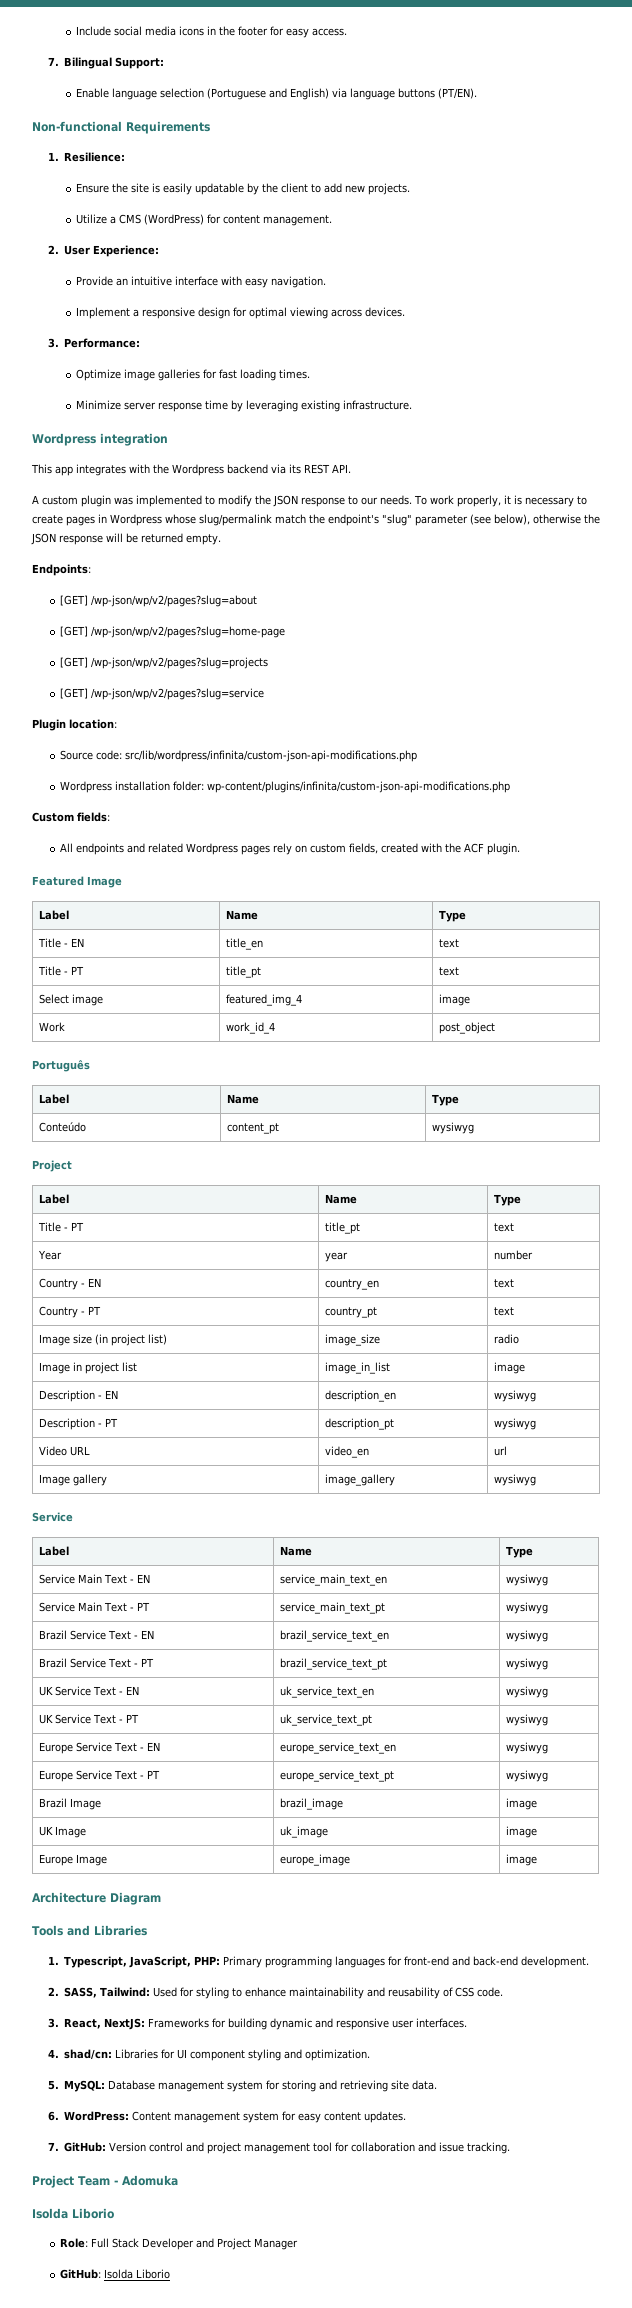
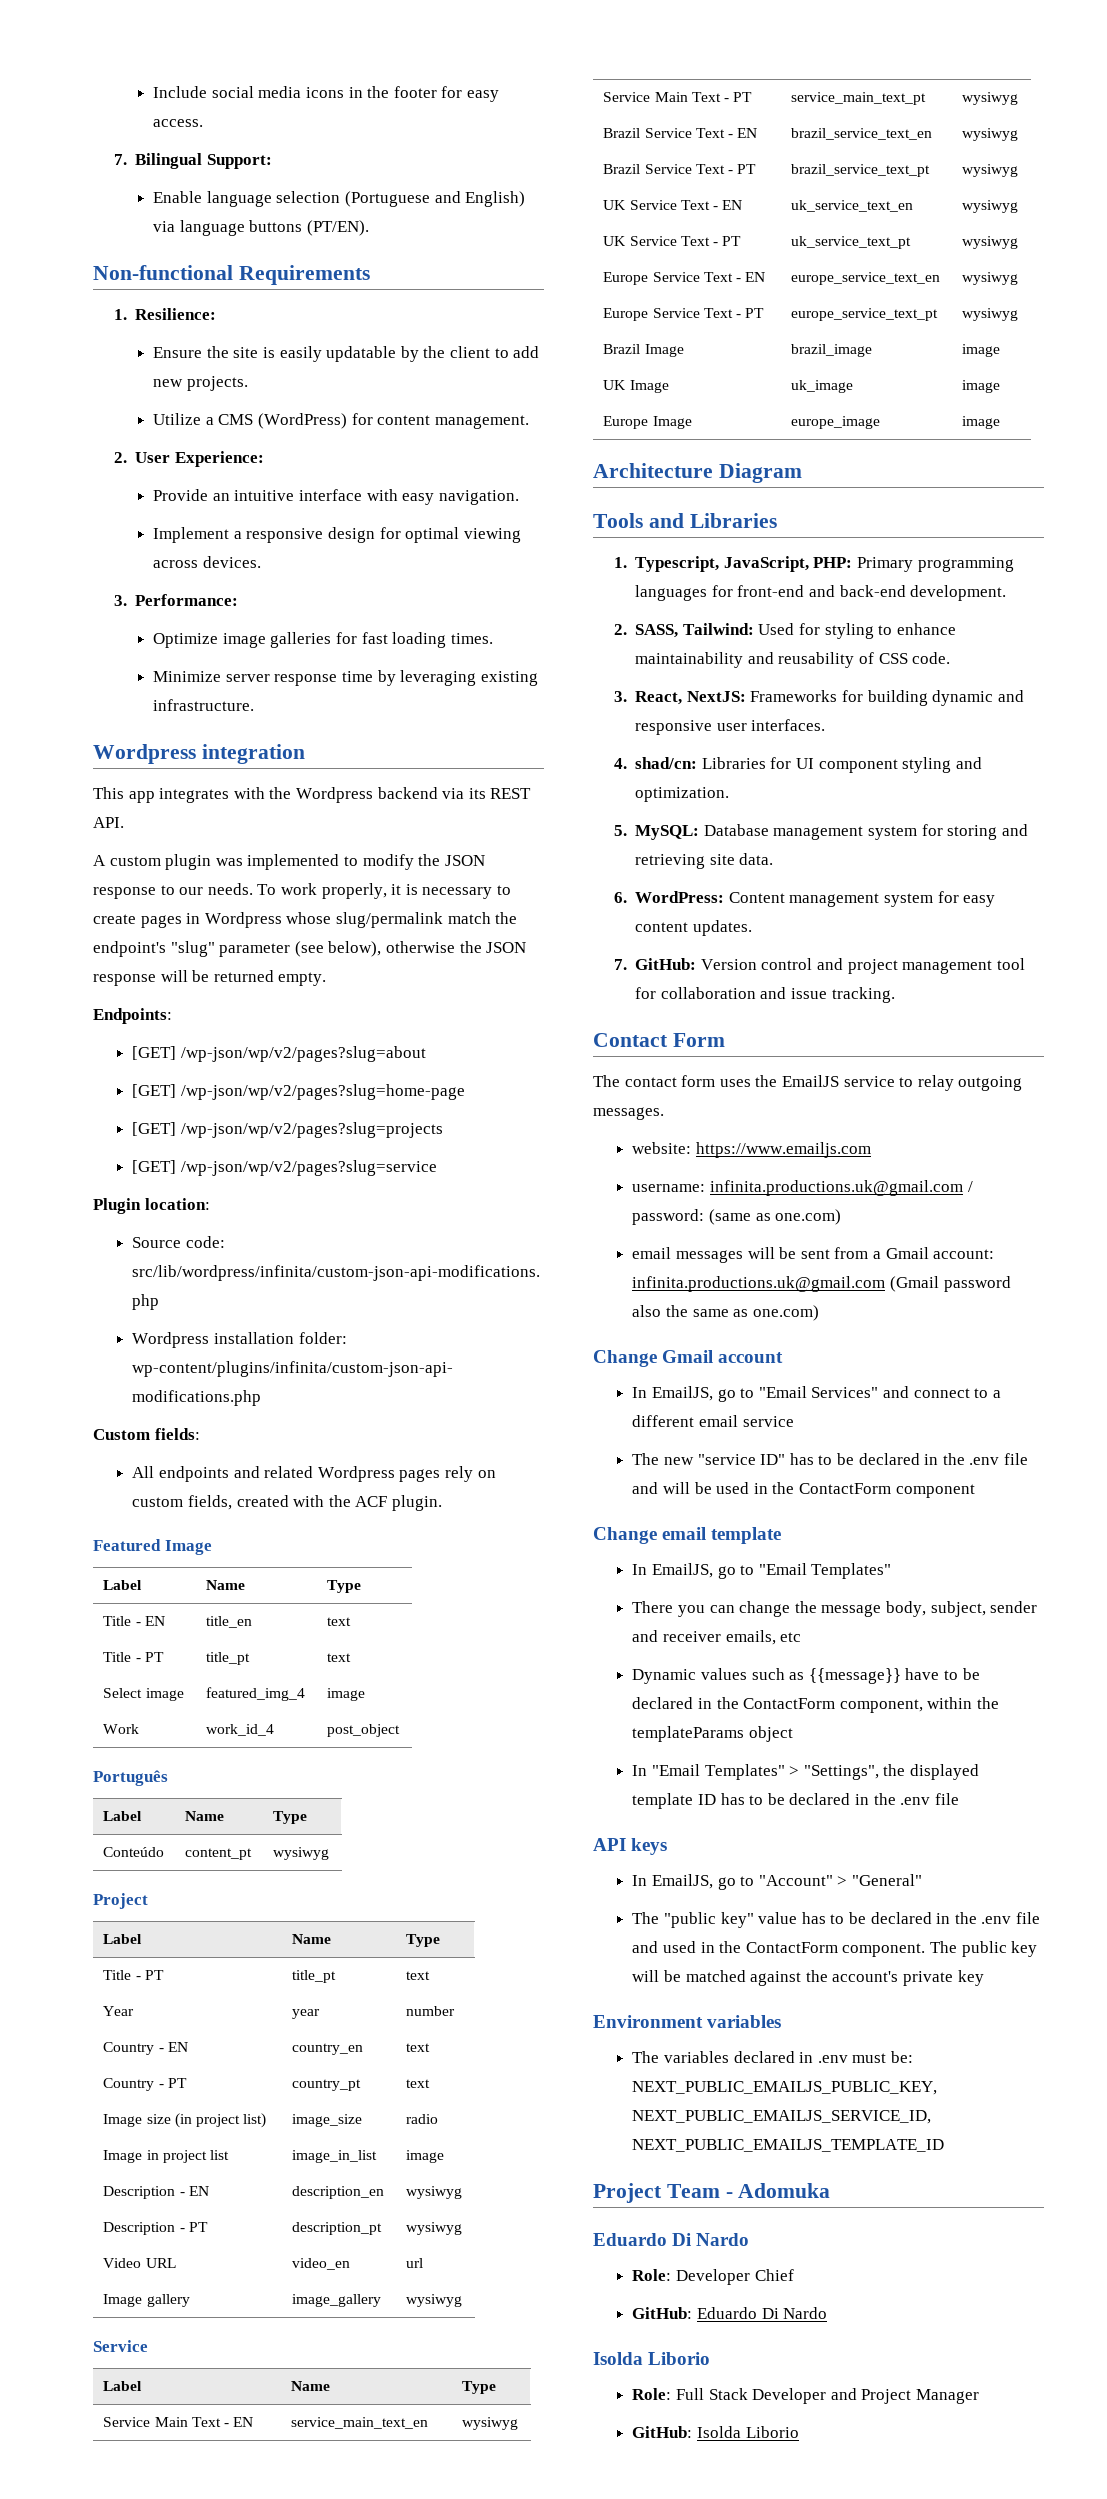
+ Contact Form
+ The contact form uses the EmailJS service to relay outgoing messages.
+ website: https://www.emailjs.com
+ username: infinita.productions.uk@gmail.com / password: (same as one.com)
+ email messages will be sent from a Gmail account: infinita.productions.uk@gmail.com (Gmail password also the same as one.com)
+ Change Gmail account
+ In EmailJS, go to "Email Services" and connect to a different email service
+ The new "service ID" has to be declared in the .env file and will be used in the ContactForm component
+ Change email template
+ In EmailJS, go to "Email Templates"
+ There you can change the message body, subject, sender and receiver emails, etc
+ Dynamic values such as {{message}} have to be declared in the ContactForm component, within the templateParams object
+ In "Email Templates" > "Settings", the displayed template ID has to be declared in the .env file
+ API keys
+ In EmailJS, go to "Account" > "General"
+ The "public key" value has to be declared in the .env file and used in the ContactForm component. The public key will be matched against the account's private key
+ Environment variables
+ The variables declared in .env must be: NEXT_PUBLIC_EMAILJS_PUBLIC_KEY, NEXT_PUBLIC_EMAILJS_SERVICE_ID, NEXT_PUBLIC_EMAILJS_TEMPLATE_ID
  Project Team - Adomuka
+ Eduardo Di Nardo
+ Role: Developer Chief
+ GitHub: Eduardo Di Nardo

